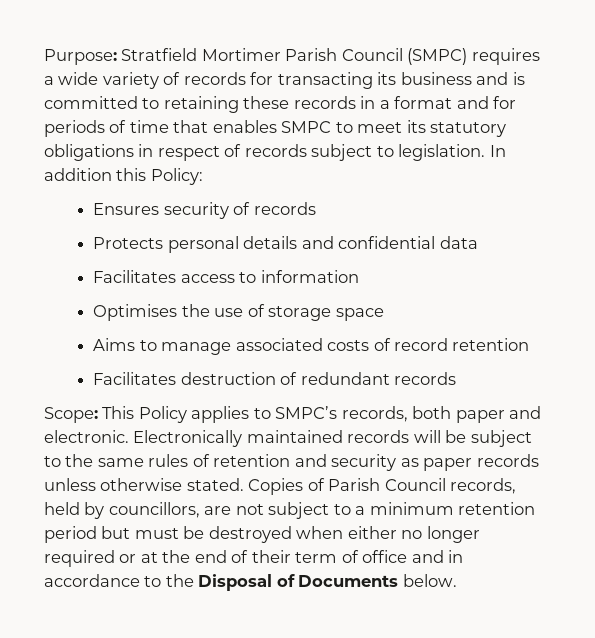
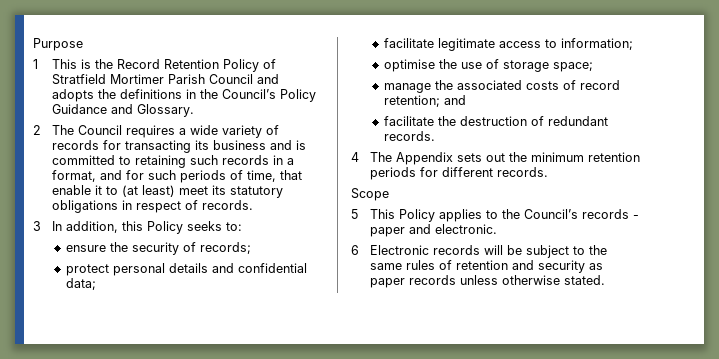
- Purpose: Stratfield Mortimer Parish Council (SMPC) requires a wide variety of records for transacting its business and is committed to retaining these records in a format and for periods of time that enables SMPC to meet its statutory obligations in respect of records subject to legislation. In addition this Policy:
- Ensures security of records
- Protects personal details and confidential data
- Facilitates access to information
- Optimises the use of storage space
- Aims to manage associated costs of record retention
- Facilitates destruction of redundant records
- Scope: This Policy applies to SMPC’s records, both paper and electronic. Electronically maintained records will be subject to the same rules of retention and security as paper records unless otherwise stated. Copies of Parish Council records, held by councillors, are not subject to a minimum retention period but must be destroyed when either no longer required or at the end of their term of office and in accordance to the Disposal of Documents below.
+ Purpose
+ 1 This is the Record Retention Policy of Stratfield Mortimer Parish Council and adopts the definitions in the Council’s Policy Guidance and Glossary.
+ 2 The Council requires a wide variety of records for transacting its business and is committed to retaining such records in a format, and for such periods of time, that enable it to (at least) meet its statutory obligations in respect of records.
+ 3 In addition, this Policy seeks to:
+ ensure the security of records;
+ protect personal details and confidential data;
+ facilitate legitimate access to information;
+ optimise the use of storage space;
+ manage the associated costs of record retention; and
+ facilitate the destruction of redundant records.
+ 4 The Appendix sets out the minimum retention periods for different records.
+ Scope
+ 5 This Policy applies to the Council’s records - paper and electronic.
+ 6 Electronic records will be subject to the same rules of retention and security as paper records unless otherwise stated.

